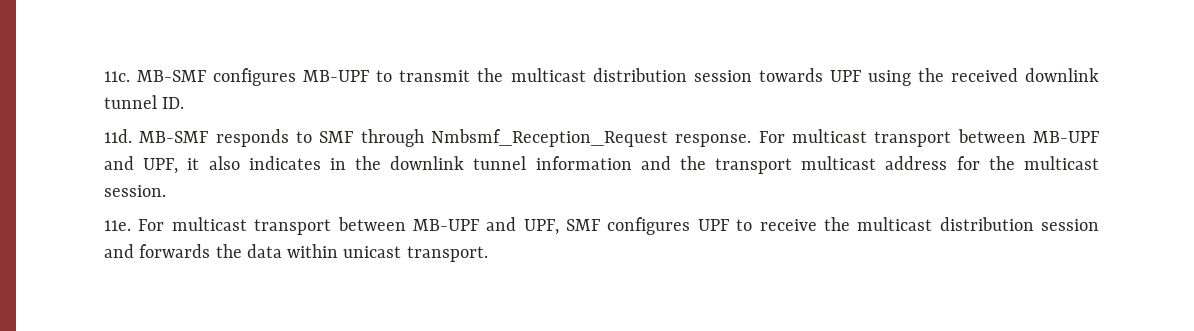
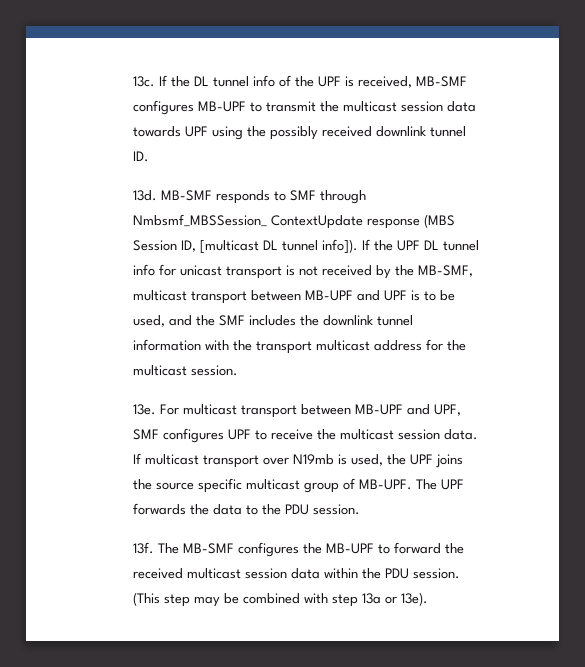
- 11c. MB-SMF configures MB-UPF to transmit the multicast distribution session towards UPF using the received downlink tunnel ID.
+ 13c. If the DL tunnel info of the UPF is received, MB-SMF configures MB-UPF to transmit the multicast session data towards UPF using the possibly received downlink tunnel ID.
- 11d.
+ 13d.
- MB-SMF responds to SMF through Nmbsmf_Reception_Request response. For multicast transport between MB-UPF and UPF, it also indicates in the downlink tunnel information and the transport multicast address for the multicast session.
+ MB-SMF responds to SMF through Nmbsmf_MBSSession_ ContextUpdate response (MBS Session ID, [multicast DL tunnel info]). If the UPF DL tunnel info for unicast transport is not received by the MB-SMF, multicast transport between MB-UPF and UPF is to be used, and the SMF includes the downlink tunnel information with the transport multicast address for the multicast session.
- 11e.
+ 13e.
- For multicast transport between MB-UPF and UPF, SMF configures UPF to receive the multicast distribution session and forwards the data within unicast transport.
+ For multicast transport between MB-UPF and UPF, SMF configures UPF to receive the multicast session data. If multicast transport over N19mb is used, the UPF joins the source specific multicast group of MB-UPF. The UPF forwards the data to the PDU session.
+ 13f. The MB-SMF configures the MB-UPF to forward the received multicast session data within the PDU session. (This step may be combined with step 13a or 13e).

